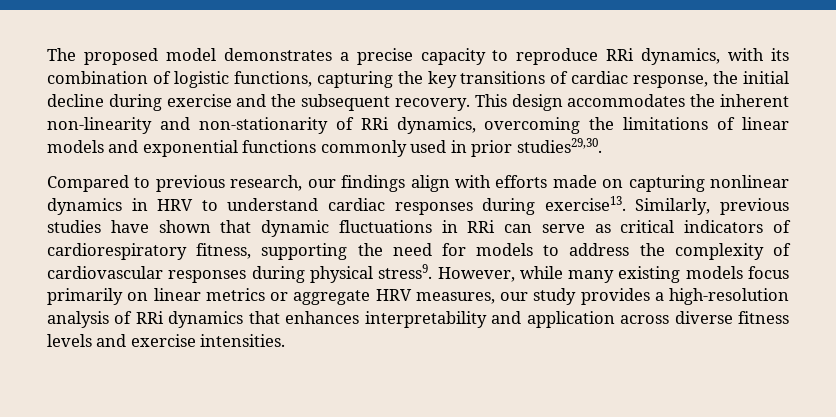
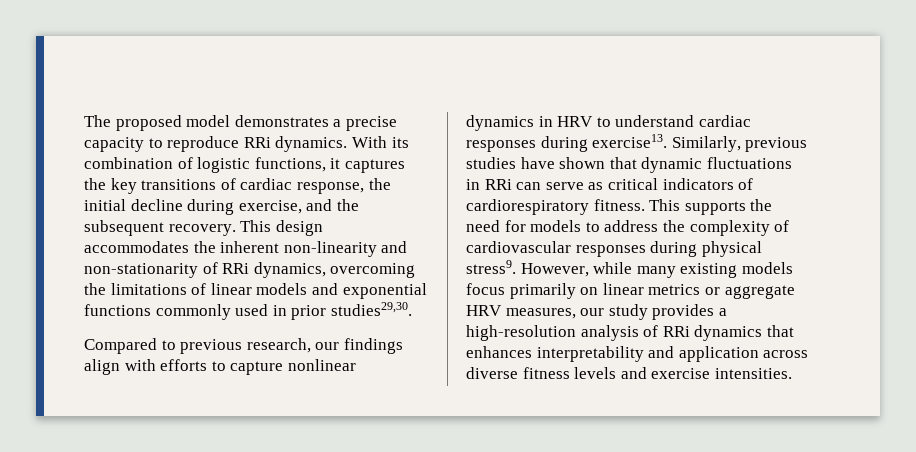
- The proposed model demonstrates a precise capacity to reproduce RRi dynamics, with its combination of logistic functions, capturing the key transitions of cardiac response, the initial decline during exercise and the subsequent recovery.
+ The proposed model demonstrates a precise capacity to reproduce RRi dynamics. With its combination of logistic functions, it captures the key transitions of cardiac response, the initial decline during exercise, and the subsequent recovery.
- Compared to previous research, our findings align with efforts made on capturing nonlinear dynamics in HRV to understand cardiac responses during exercise13.
+ Compared to previous research, our findings align with efforts to capture nonlinear dynamics in HRV to understand cardiac responses during exercise13.
- Similarly, previous studies have shown that dynamic fluctuations in RRi can serve as critical indicators of cardiorespiratory fitness, supporting the need for models to address the complexity of cardiovascular responses during physical stress9.
+ Similarly, previous studies have shown that dynamic fluctuations in RRi can serve as critical indicators of cardiorespiratory fitness. This supports the need for models to address the complexity of cardiovascular responses during physical stress9.

